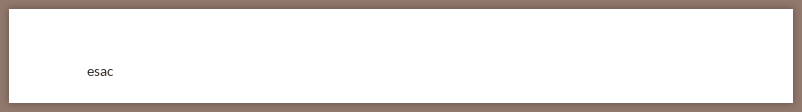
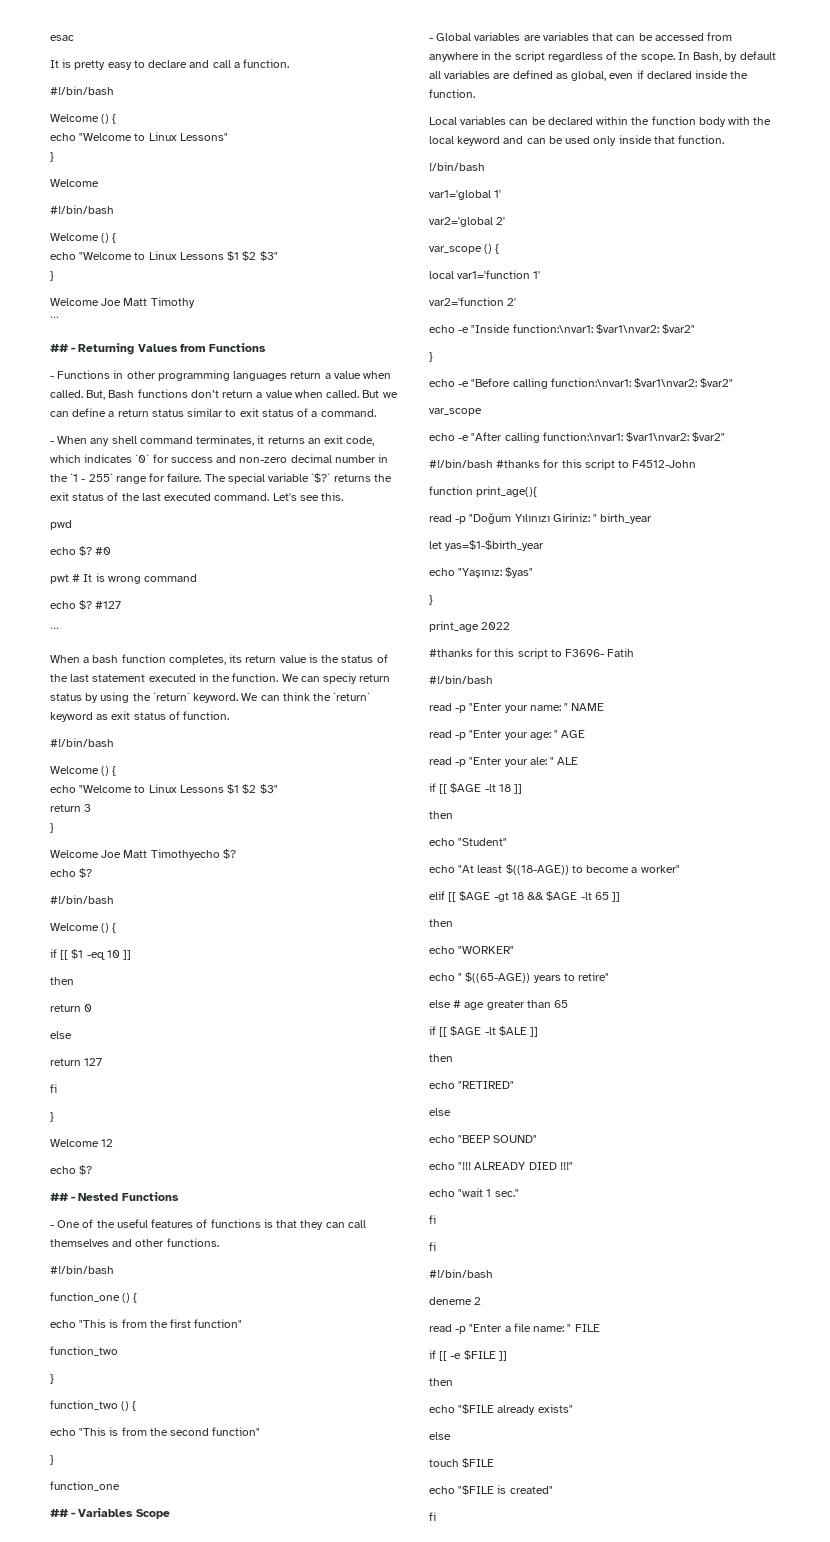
+ It is pretty easy to declare and call a function.
+ #!/bin/bash
+ Welcome () {
+ echo "Welcome to Linux Lessons"
+ }
+ Welcome
+ #!/bin/bash
+ Welcome () {
+ echo "Welcome to Linux Lessons $1 $2 $3"
+ }
+ Welcome Joe Matt Timothy
+ ```
+ ## - Returning Values from Functions
+ - Functions in other programming languages return a value when called. But, Bash functions don’t return a value when called. But we can define a return status similar to exit status of a command.
+ - When any shell command terminates, it returns an exit code, which indicates `0` for success and non-zero decimal number in the `1 - 255` range for failure. The special variable `$?` returns the exit status of the last executed command. Let's see this.
+ pwd
+ echo $? #0
+ pwt # It is wrong command
+ echo $? #127
+ ```
+ When a bash function completes, its return value is the status of the last statement executed in the function. We can speciy return status by using the `return` keyword. We can think the `return` keyword as exit status of function.
+ #!/bin/bash
+ Welcome () {
+ echo "Welcome to Linux Lessons $1 $2 $3"
+ return 3
+ }
+ Welcome Joe Matt Timothyecho $?
+ echo $?
+ #!/bin/bash
+ Welcome () {
+ if [[ $1 -eq 10 ]]
+ then
+ return 0
+ else
+ return 127
+ fi
+ }
+ Welcome 12
+ echo $?
+ ## - Nested Functions
+ - One of the useful features of functions is that they can call themselves and other functions.
+ #!/bin/bash
+ function_one () {
+ echo "This is from the first function"
+ function_two
+ }
+ function_two () {
+ echo "This is from the second function"
+ }
+ function_one
+ ## - Variables Scope
+ - Global variables are variables that can be accessed from anywhere in the script regardless of the scope. In Bash, by default all variables are defined as global, even if declared inside the function.
+ Local variables can be declared within the function body with the local keyword and can be used only inside that function.
+ !/bin/bash
+ var1='global 1'
+ var2='global 2'
+ var_scope () {
+ local var1='function 1'
+ var2='function 2'
+ echo -e "Inside function:\nvar1: $var1\nvar2: $var2"
+ }
+ echo -e "Before calling function:\nvar1: $var1\nvar2: $var2"
+ var_scope
+ echo -e "After calling function:\nvar1: $var1\nvar2: $var2"
+ #!/bin/bash #thanks for this script to F4512-John
+ function print_age(){
+ read -p "Doğum Yılınızı Giriniz: " birth_year
+ let yas=$1-$birth_year
+ echo "Yaşınız: $yas"
+ }
+ print_age 2022
+ #thanks for this script to F3696- Fatih
+ #!/bin/bash
+ read -p "Enter your name: " NAME
+ read -p "Enter your age: " AGE
+ read -p "Enter your ale: " ALE
+ if [[ $AGE -lt 18 ]]
+ then
+ echo "Student"
+ echo "At least $((18-AGE)) to become a worker"
+ elif [[ $AGE -gt 18 && $AGE -lt 65 ]]
+ then
+ echo "WORKER"
+ echo " $((65-AGE)) years to retire"
+ else # age greater than 65
+ if [[ $AGE -lt $ALE ]]
+ then
+ echo "RETIRED"
+ else
+ echo "BEEP SOUND"
+ echo "!!! ALREADY DIED !!!"
+ echo "wait 1 sec."
+ fi
+ fi
+ #!/bin/bash
+ deneme 2
+ read -p "Enter a file name: " FILE
+ if [[ -e $FILE ]]
+ then
+ echo "$FILE already exists"
+ else
+ touch $FILE
+ echo "$FILE is created"
+ fi

